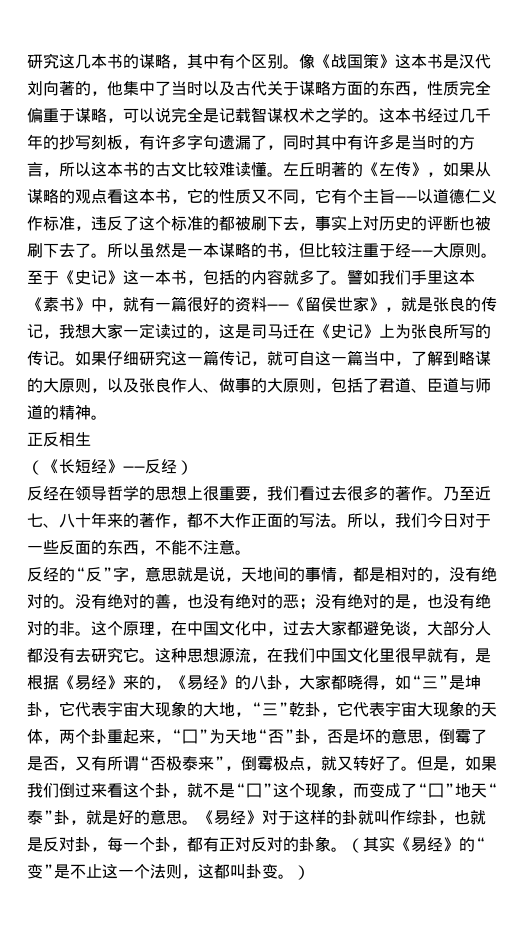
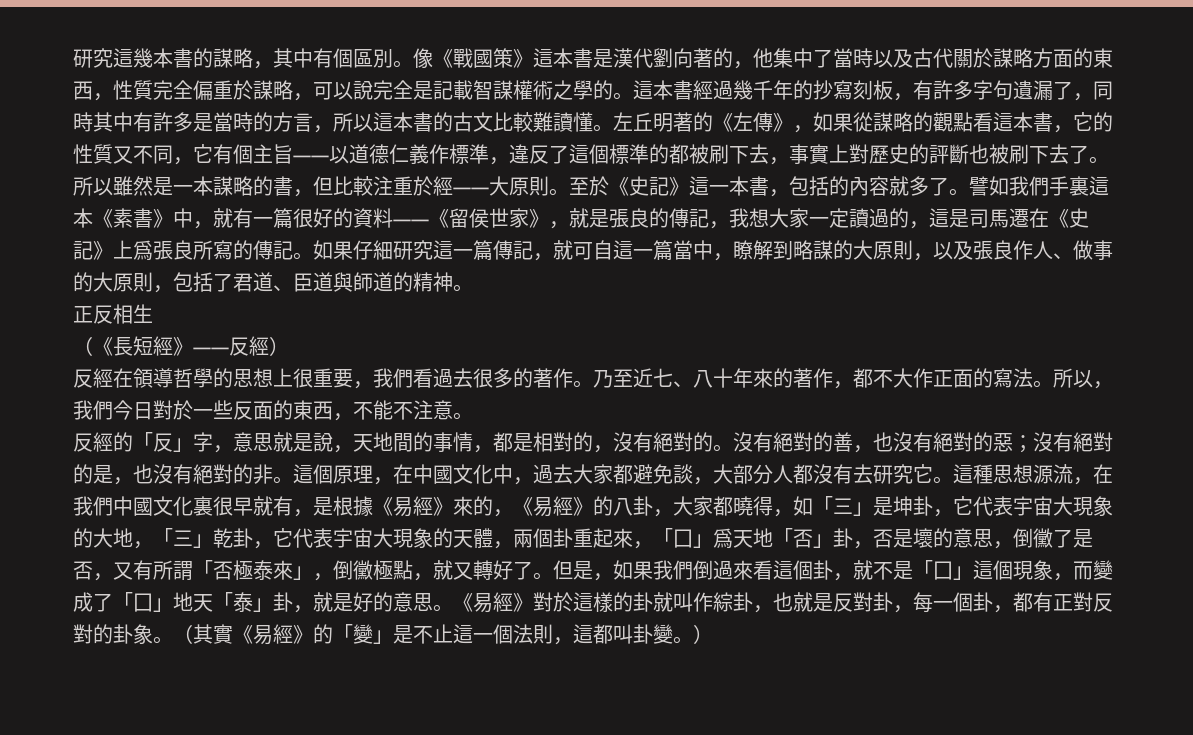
- 研究这几本书的谋略，其中有个区别。像《战国策》这本书是汉代刘向著的，他集中了当时以及古代关于谋略方面的东西，性质完全偏重于谋略，可以说完全是记载智谋权术之学的。这本书经过几千年的抄写刻板，有许多字句遗漏了，同时其中有许多是当时的方言，所以这本书的古文比较难读懂。
+ 研究這幾本書的謀略，其中有個區別。像《戰國策》這本書是漢代劉向著的，他集中了當時以及古代關於謀略方面的東西，性質完全偏重於謀略，可以說完全是記載智謀權術之學的。這本書經過幾千年的抄寫刻板，有許多字句遺漏了，同時其中有許多是當時的方言，所以這本書的古文比較難讀懂。
- 左丘明著的《左传》，如果从谋略的观点看这本书，它的性质又不同，它有个主旨——以道德仁义作标准，违反了这个标准的都被刷下去，事实上对历史的评断也被刷下去了。
+ 左丘明著的《左傳》，如果從謀略的觀點看這本書，它的性質又不同，它有個主旨——以道德仁義作標準，違反了這個標準的都被刷下去，事實上對歷史的評斷也被刷下去了。
- 所以虽然是一本谋略的书，但比较注重于经——大原则。至于《史记》这一本书，包括的内容就多了。
+ 所以雖然是一本謀略的書，但比較注重於經——大原則。至於《史記》這一本書，包括的內容就多了。
- 譬如我们手里这本《素书》中，就有一篇很好的资料——《留侯世家》，就是张良的传记，我想大家一定读过的，这是司马迁在《史记》上为张良所写的传记。如果仔细研究这一篇传记，就可自这一篇当中，了解到略谋的大原则，以及张良作人、做事的大原则，包括了君道、臣道与师道的精神。
+ 譬如我們手裏這本《素書》中，就有一篇很好的資料——《留侯世家》，就是張良的傳記，我想大家一定讀過的，這是司馬遷在《史記》上爲張良所寫的傳記。如果仔細研究這一篇傳記，就可自這一篇當中，瞭解到略謀的大原則，以及張良作人、做事的大原則，包括了君道、臣道與師道的精神。
- （《长短经》——反经）
+ （《長短經》——反經）
- 反经在领导哲学的思想上很重要，我们看过去很多的著作。
+ 反經在領導哲學的思想上很重要，我們看過去很多的著作。
- 乃至近七、八十年来的著作，都不大作正面的写法。
+ 乃至近七、八十年來的著作，都不大作正面的寫法。
- 所以，我们今日对于一些反面的东西，不能不注意。
+ 所以，我們今日對於一些反面的東西，不能不注意。
- 反经的“反”字，意思就是说，天地间的事情，都是相对的，没有绝对的。没有绝对的善，也没有绝对的恶；没有绝对的是，也没有绝对的非。这个原理，在中国文化中，过去大家都避免谈，大部分人都没有去研究它。
+ 反經的「反」字，意思就是說，天地間的事情，都是相對的，沒有絕對的。沒有絕對的善，也沒有絕對的惡；沒有絕對的是，也沒有絕對的非。這個原理，在中國文化中，過去大家都避免談，大部分人都沒有去研究它。
- 这种思想源流，在我们中国文化里很早就有，是根据《易经》来的，《易经》的八卦，大家都晓得，如“三”是坤卦，它代表宇宙大现象的大地，“三”乾卦，它代表宇宙大现象的天体，两个卦重起来，“囗”为天地“否”卦，否是坏的意思，倒霉了是否，又有所谓“否极泰来”，倒霉极点，就又转好了。
+ 這種思想源流，在我們中國文化裏很早就有，是根據《易經》來的，《易經》的八卦，大家都曉得，如「三」是坤卦，它代表宇宙大現象的大地，「三」乾卦，它代表宇宙大現象的天體，兩個卦重起來，「囗」爲天地「否」卦，否是壞的意思，倒黴了是否，又有所謂「否極泰來」，倒黴極點，就又轉好了。
- 但是，如果我们倒过来看这个卦，就不是“囗”这个现象，而变成了“囗”地天“泰”卦，就是好的意思。
+ 但是，如果我們倒過來看這個卦，就不是「囗」這個現象，而變成了「囗」地天「泰」卦，就是好的意思。
- 《易经》对于这样的卦就叫作综卦，也就是反对卦，每一个卦，都有正对反对的卦象。
+ 《易經》對於這樣的卦就叫作綜卦，也就是反對卦，每一個卦，都有正對反對的卦象。
- （其实《易经》的“变”是不止这一个法则，这都叫卦变。）
+ （其實《易經》的「變」是不止這一個法則，這都叫卦變。）

